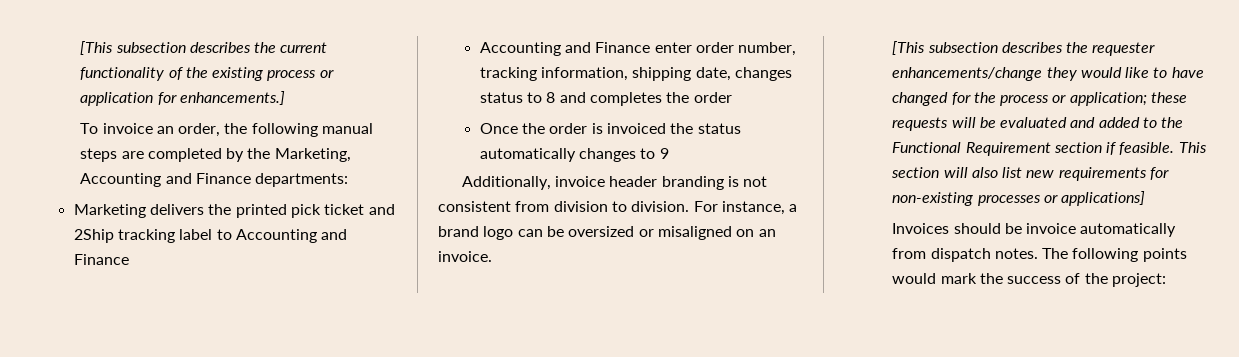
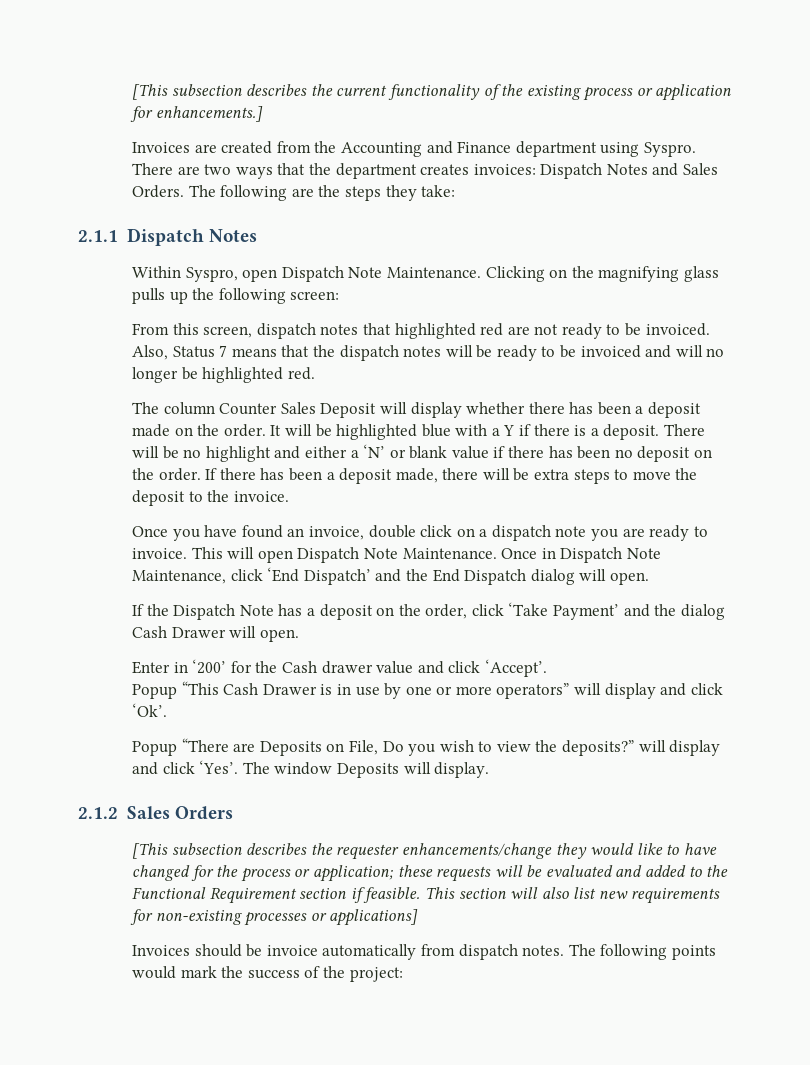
- To invoice an order, the following manual steps are completed by the Marketing, Accounting and Finance departments:
- Marketing delivers the printed pick ticket and 2Ship tracking label to Accounting and Finance
- Accounting and Finance enter order number, tracking information, shipping date, changes status to 8 and completes the order
- Once the order is invoiced the status automatically changes to 9
- Additionally, invoice header branding is not consistent from division to division. For instance, a brand logo can be oversized or misaligned on an invoice.
+ Invoices are created from the Accounting and Finance department using Syspro. There are two ways that the department creates invoices: Dispatch Notes and Sales Orders. The following are the steps they take:
+ 2.1.1 Dispatch Notes
+ Within Syspro, open Dispatch Note Maintenance. Clicking on the magnifying glass pulls up the following screen:
+ From this screen, dispatch notes that highlighted red are not ready to be invoiced. Also, Status 7 means that the dispatch notes will be ready to be invoiced and will no longer be highlighted red.
+ The column Counter Sales Deposit will display whether there has been a deposit made on the order. It will be highlighted blue with a Y if there is a deposit. There will be no highlight and either a ‘N’ or blank value if there has been no deposit on the order. If there has been a deposit made, there will be extra steps to move the deposit to the invoice.
+ Once you have found an invoice, double click on a dispatch note you are ready to invoice. This will open Dispatch Note Maintenance. Once in Dispatch Note Maintenance, click ‘End Dispatch’ and the End Dispatch dialog will open.
+ If the Dispatch Note has a deposit on the order, click ‘Take Payment’ and the dialog Cash Drawer will open.
+ Enter in ‘200’ for the Cash drawer value and click ‘Accept’.
+ Popup “This Cash Drawer is in use by one or more operators” will display and click ‘Ok’.
+ Popup “There are Deposits on File, Do you wish to view the deposits?” will display and click ‘Yes’. The window Deposits will display.
+ 2.1.2 Sales Orders

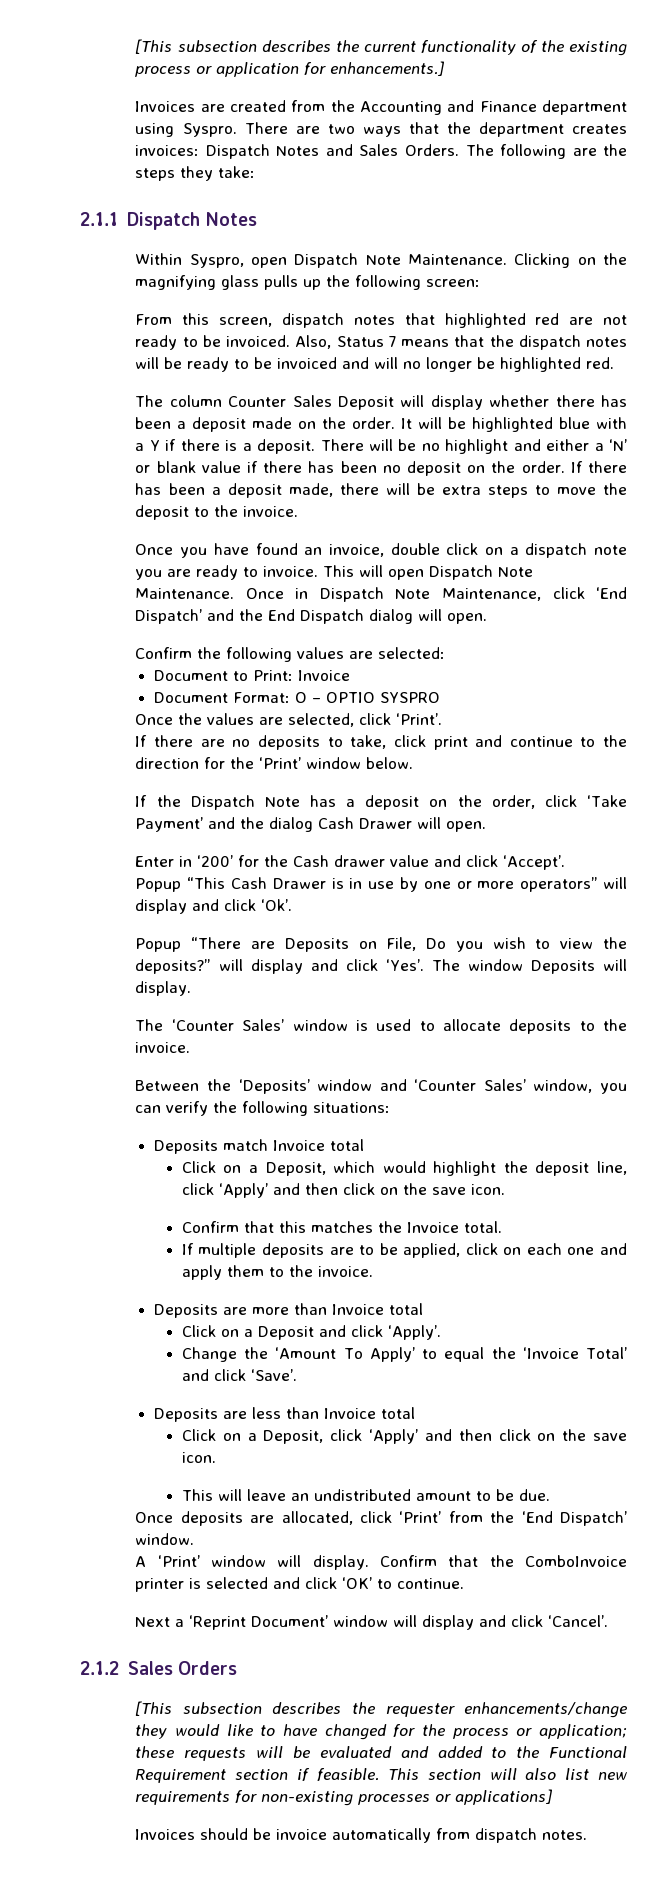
+ Confirm the following values are selected:
+ Document to Print: Invoice
+ Document Format: O – OPTIO SYSPRO
+ Once the values are selected, click ‘Print’.
+ If there are no deposits to take, click print and continue to the direction for the ‘Print’ window below.
+ The ‘Counter Sales’ window is used to allocate deposits to the invoice.
+ Between the ‘Deposits’ window and ‘Counter Sales’ window, you can verify the following situations:
+ Deposits match Invoice total
+ Click on a Deposit, which would highlight the deposit line, click ‘Apply’ and then click on the save icon.
+ Confirm that this matches the Invoice total.
+ If multiple deposits are to be applied, click on each one and apply them to the invoice.
+ Deposits are more than Invoice total
+ Click on a Deposit and click ‘Apply’.
+ Change the ‘Amount To Apply’ to equal the ‘Invoice Total’ and click ‘Save’.
+ Deposits are less than Invoice total
+ Click on a Deposit, click ‘Apply’ and then click on the save icon.
+ This will leave an undistributed amount to be due.
+ Once deposits are allocated, click ‘Print’ from the ‘End Dispatch’ window.
+ A ‘Print’ window will display. Confirm that the ComboInvoice printer is selected and click ‘OK’ to continue.
+ Next a ‘Reprint Document’ window will display and click ‘Cancel’.
- The following points would mark the success of the project:

